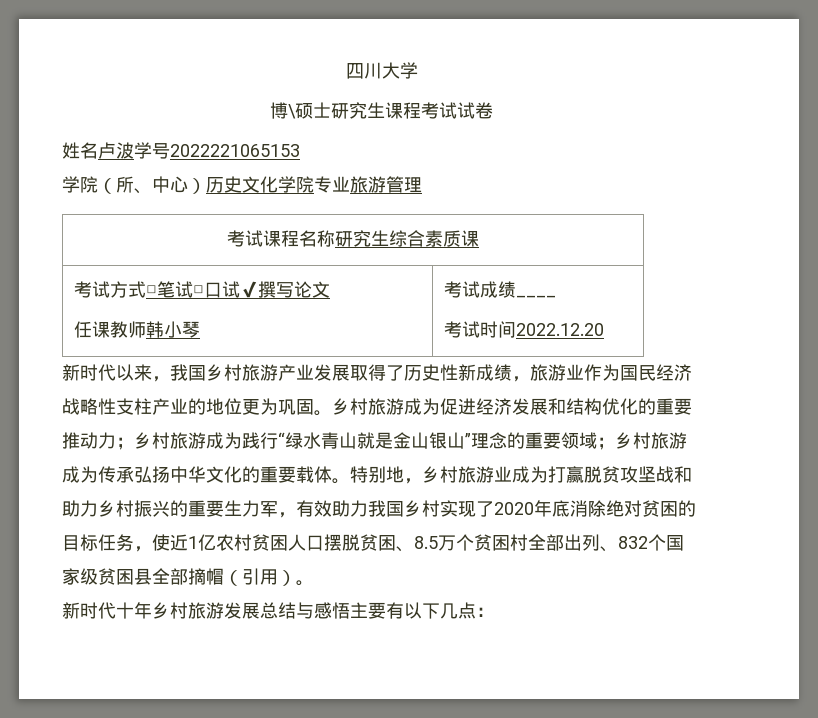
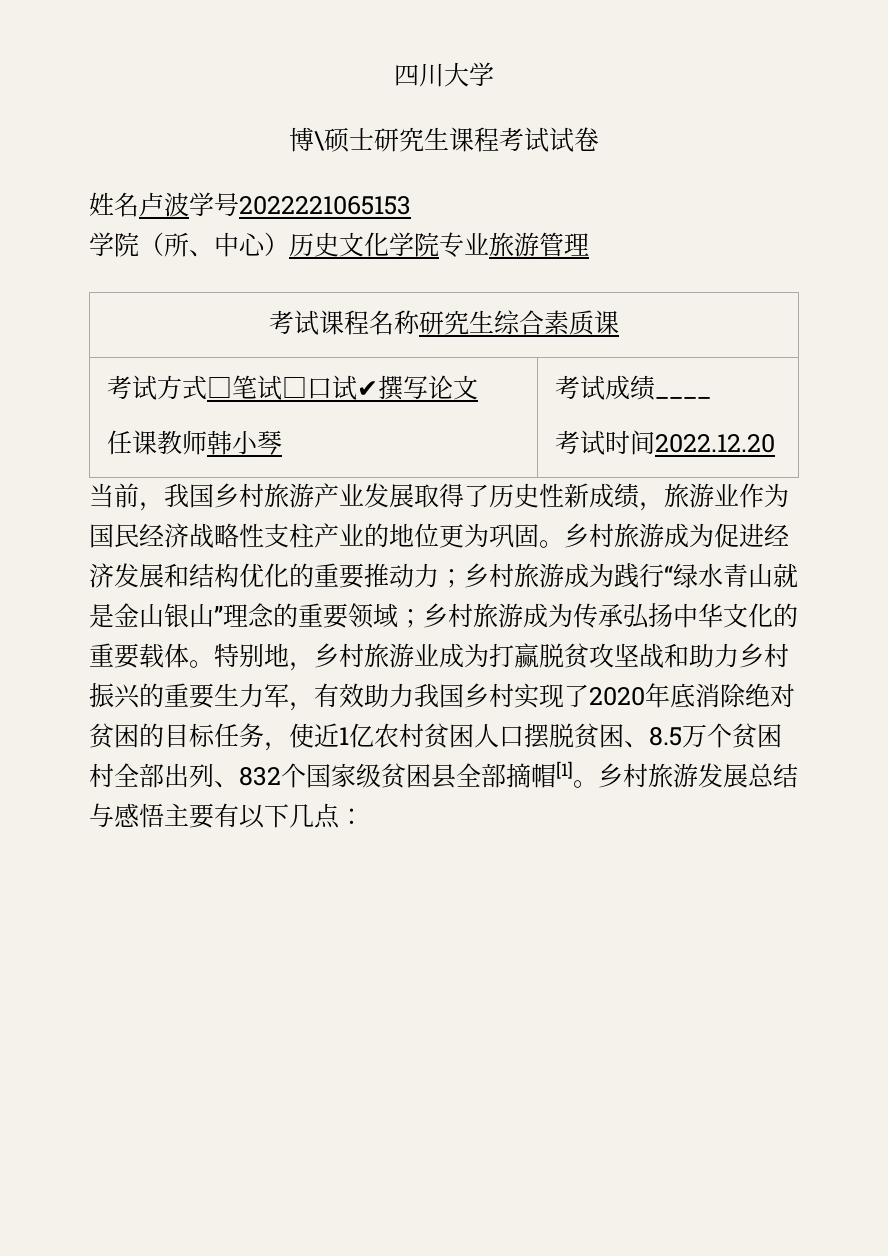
- 新时代以来，我国乡村旅游产业发展取得了历史性新成绩，旅游业作为国民经济战略性支柱产业的地位更为巩固。
+ 当前，我国乡村旅游产业发展取得了历史性新成绩，旅游业作为国民经济战略性支柱产业的地位更为巩固。
- 特别地，乡村旅游业成为打赢脱贫攻坚战和助力乡村振兴的重要生力军，有效助力我国乡村实现了2020年底消除绝对贫困的目标任务，使近1亿农村贫困人口摆脱贫困、8.5万个贫困村全部出列、832个国家级贫困县全部摘帽（引用）。
- 新时代十年乡村旅游发展总结与感悟主要有以下几点：
+ 特别地，乡村旅游业成为打赢脱贫攻坚战和助力乡村振兴的重要生力军，有效助力我国乡村实现了2020年底消除绝对贫困的目标任务，使近1亿农村贫困人口摆脱贫困、8.5万个贫困村全部出列、832个国家级贫困县全部摘帽[1]。乡村旅游发展总结与感悟主要有以下几点：

